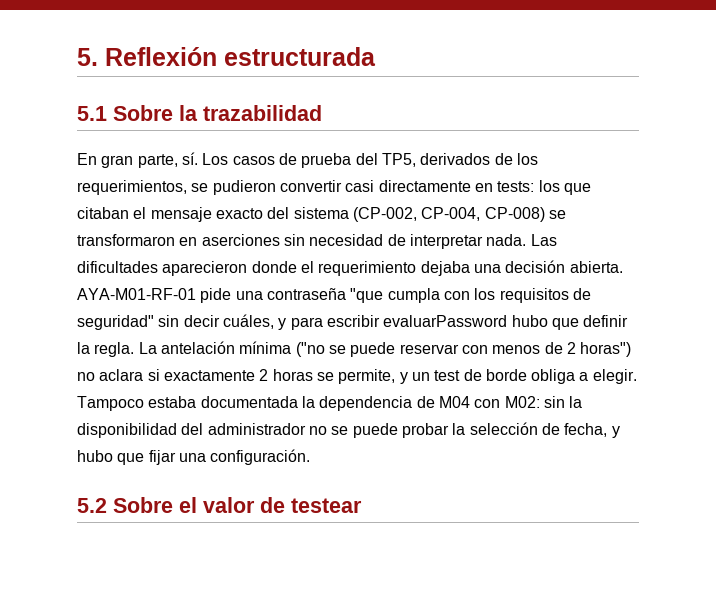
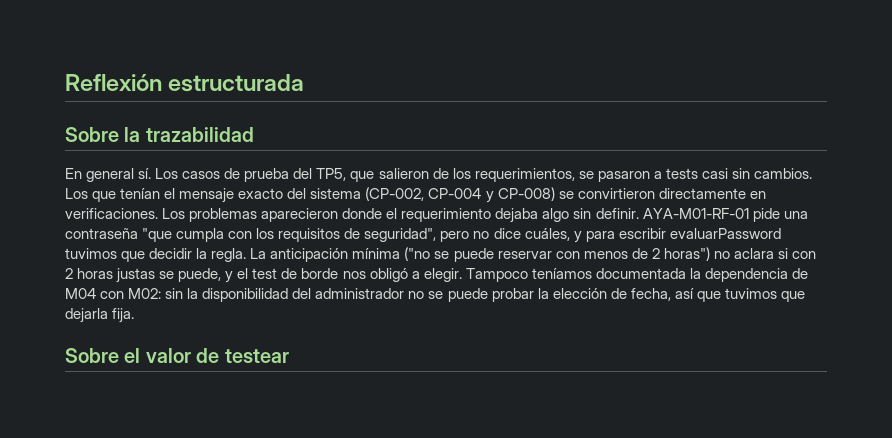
- 5. Reflexión estructurada
+ Reflexión estructurada
- 5.1 Sobre la trazabilidad
+ Sobre la trazabilidad
- En gran parte, sí.
+ En general sí.
- Los casos de prueba del TP5, derivados de los requerimientos, se pudieron convertir casi directamente en tests: los que citaban el mensaje exacto del sistema (CP-002, CP-004, CP-008) se transformaron en aserciones sin necesidad de interpretar nada. Las dificultades aparecieron donde el requerimiento dejaba una decisión abierta.
+ Los casos de prueba del TP5, que salieron de los requerimientos, se pasaron a tests casi sin cambios. Los que tenían el mensaje exacto del sistema (CP-002, CP-004 y CP-008) se convirtieron directamente en verificaciones. Los problemas aparecieron donde el requerimiento dejaba algo sin definir.
- AYA-M01-RF-01 pide una contraseña "que cumpla con los requisitos de seguridad" sin decir cuáles, y para escribir evaluarPassword hubo que definir la regla.
+ AYA-M01-RF-01 pide una contraseña "que cumpla con los requisitos de seguridad", pero no dice cuáles, y para escribir evaluarPassword tuvimos que decidir la regla.
- La antelación mínima ("no se puede reservar con menos de 2 horas") no aclara si exactamente 2 horas se permite, y un test de borde obliga a elegir.
+ La anticipación mínima ("no se puede reservar con menos de 2 horas") no aclara si con 2 horas justas se puede, y el test de borde nos obligó a elegir.
- Tampoco estaba documentada la dependencia de M04 con M02: sin la disponibilidad del administrador no se puede probar la selección de fecha, y hubo que fijar una configuración.
- 5.2 Sobre el valor de testear
+ Tampoco teníamos documentada la dependencia de M04 con M02: sin la disponibilidad del administrador no se puede probar la elección de fecha, así que tuvimos que dejarla fija.
+ Sobre el valor de testear

